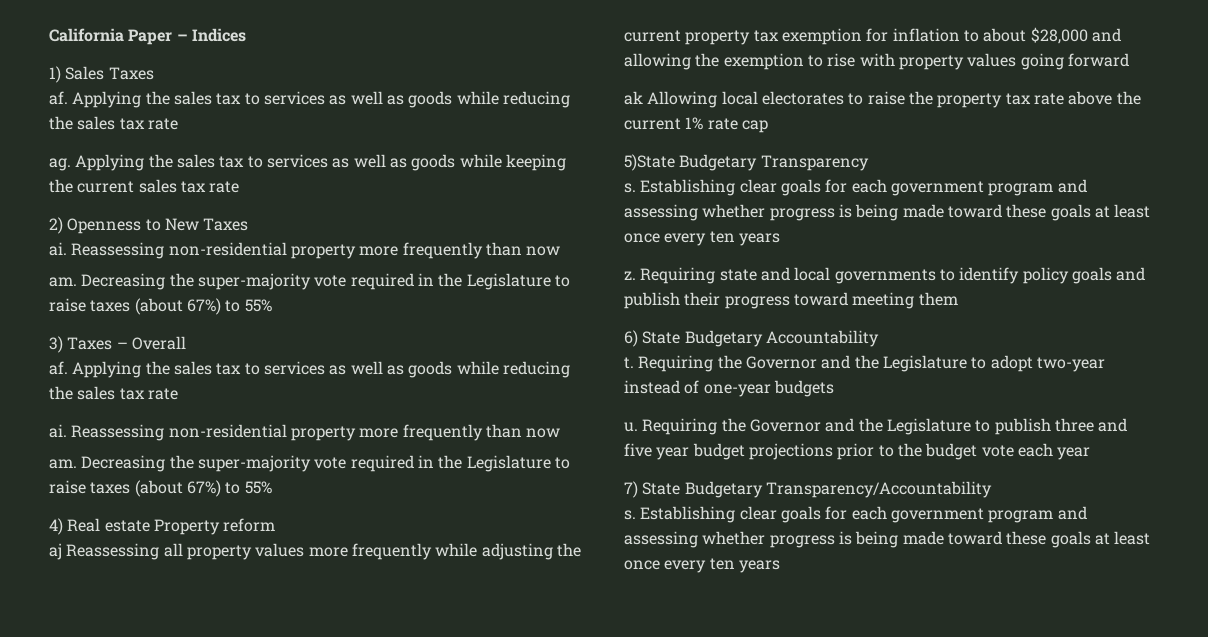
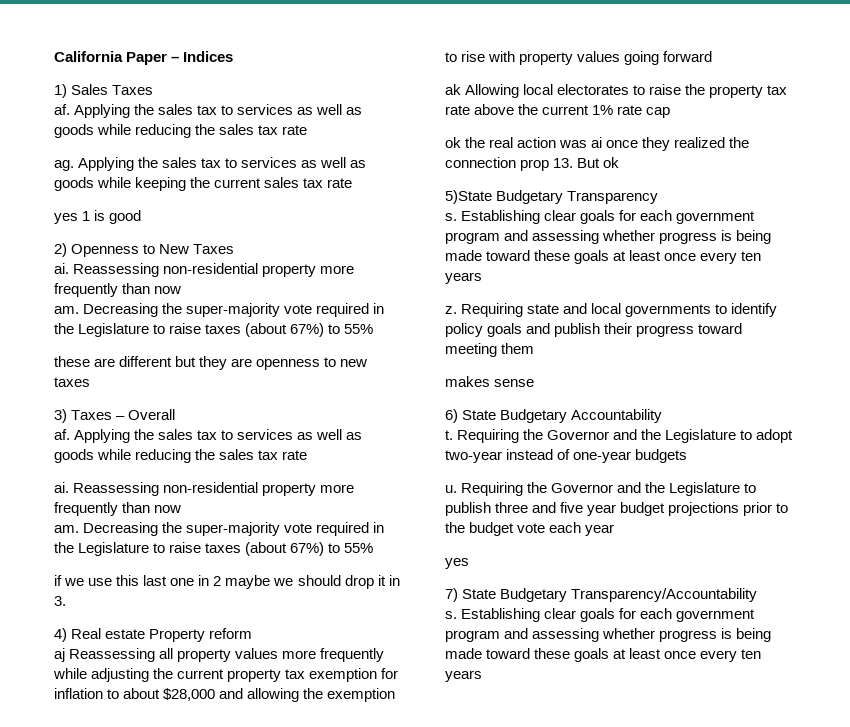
+ yes 1 is good
+ these are different but they are openness to new taxes
+ if we use this last one in 2 maybe we should drop it in 3.
+ ok the real action was ai once they realized the connection prop 13. But ok
+ makes sense
  Requiring the Governor and the Legislature to publish three and five year budget projections prior to the budget vote each year
+ yes

